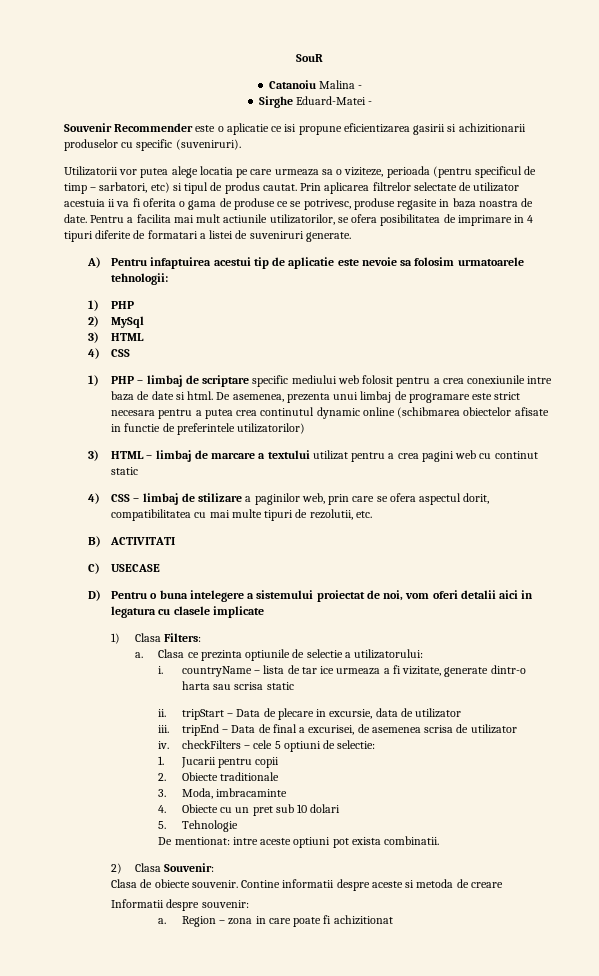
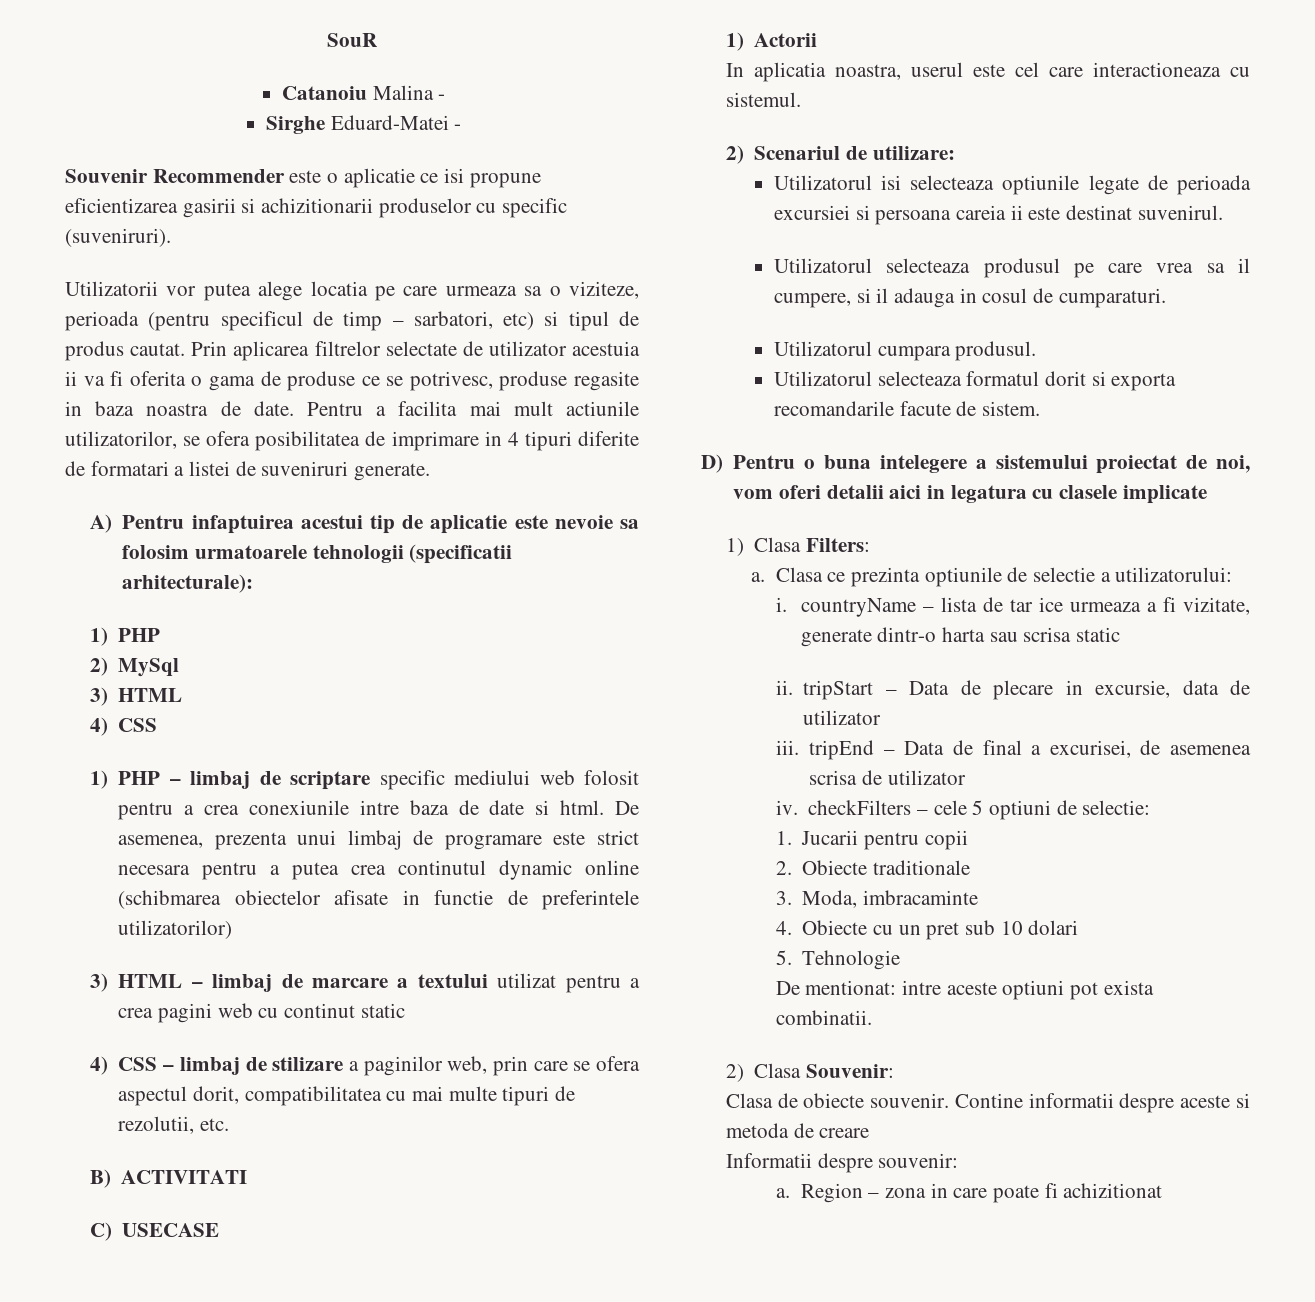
- A) Pentru infaptuirea acestui tip de aplicatie este nevoie sa folosim urmatoarele tehnologii:
+ A) Pentru infaptuirea acestui tip de aplicatie este nevoie sa folosim urmatoarele tehnologii (specificatii arhitecturale):
+ 1) Actorii
+ In aplicatia noastra, userul este cel care interactioneaza cu sistemul.
+ 2) Scenariul de utilizare:
+ Utilizatorul isi selecteaza optiunile legate de perioada excursiei si persoana careia ii este destinat suvenirul.
+ Utilizatorul selecteaza produsul pe care vrea sa il cumpere, si il adauga in cosul de cumparaturi.
+ Utilizatorul cumpara produsul.
+ Utilizatorul selecteaza formatul dorit si exporta recomandarile facute de sistem.

